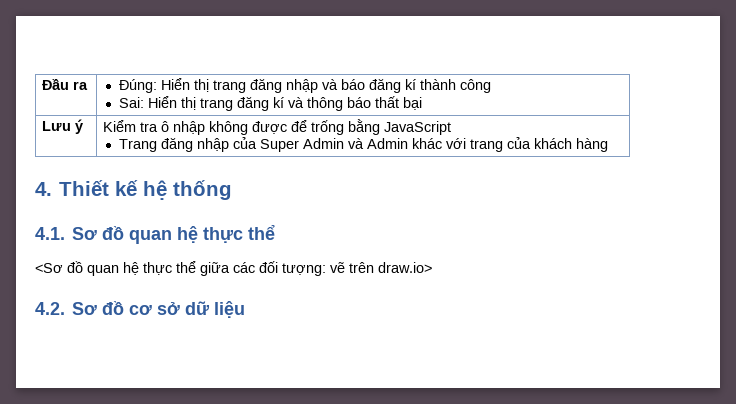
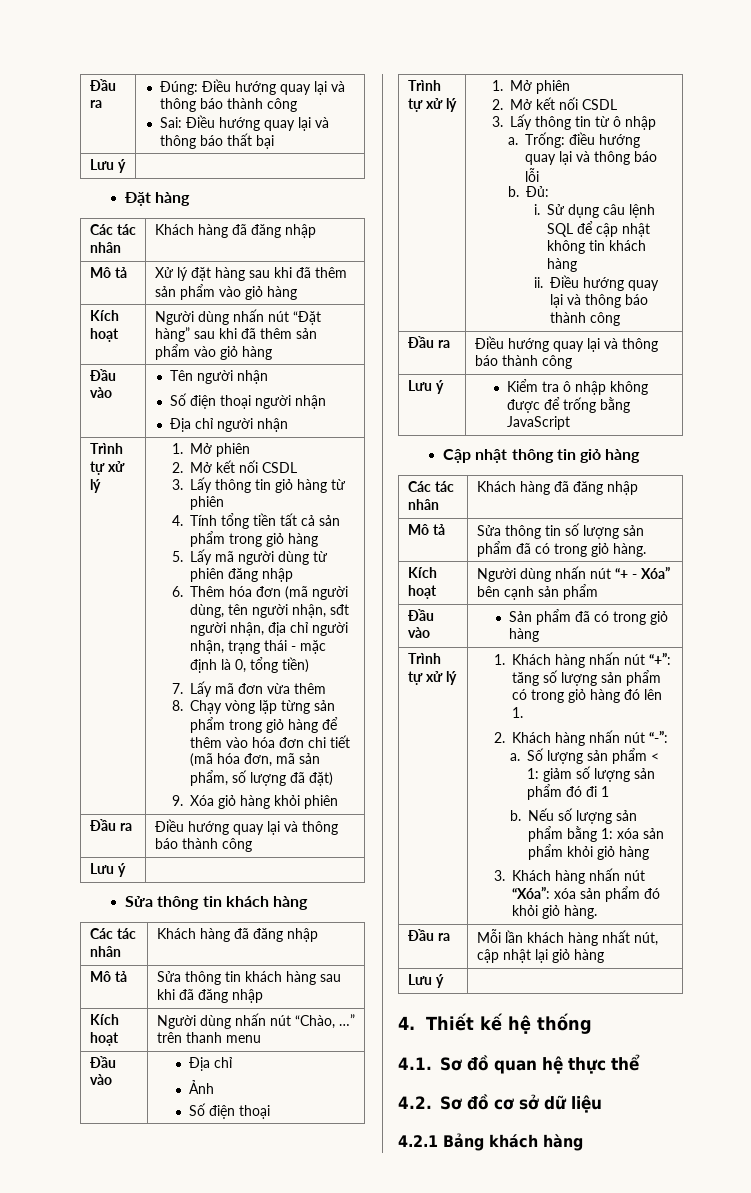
- Đầu ra | Đúng: Hiển thị trang đăng nhập và báo đăng kí thành công
- Sai: Hiển thị trang đăng kí và thông báo thất bại
+ Đầu ra | Đúng: Điều hướng quay lại và thông báo thành công
+ Sai: Điều hướng quay lại và thông báo thất bại
+ Lưu ý |
+ Đặt hàng
+ Các tác nhân | Khách hàng đã đăng nhập
+ Mô tả | Xử lý đặt hàng sau khi đã thêm sản phẩm vào giỏ hàng
+ Kích hoạt | Người dùng nhấn nút “Đặt hàng” sau khi đã thêm sản phẩm vào giỏ hàng
+ Đầu vào | Tên người nhận
+ Số điện thoại người nhận
+ Địa chỉ người nhận
+ Trình tự xử lý | 1. Mở phiên
+ 2. Mở kết nối CSDL
+ 3. Lấy thông tin giỏ hàng từ phiên
+ 4. Tính tổng tiền tất cả sản phẩm trong giỏ hàng
+ 5. Lấy mã người dùng từ phiên đăng nhập
+ 6. Thêm hóa đơn (mã người dùng, tên người nhận, sđt người nhận, địa chỉ người nhận, trạng thái - mặc định là 0, tổng tiền)
+ 7. Lấy mã đơn vừa thêm
+ 8. Chạy vòng lặp từng sản phẩm trong giỏ hàng để thêm vào hóa đơn chi tiết (mã hóa đơn, mã sản phẩm, số lượng đã đặt)
+ 9. Xóa giỏ hàng khỏi phiên
+ Đầu ra | Điều hướng quay lại và thông báo thành công
+ Lưu ý |
+ Sửa thông tin khách hàng
+ Các tác nhân | Khách hàng đã đăng nhập
+ Mô tả | Sửa thông tin khách hàng sau khi đã đăng nhập
+ Kích hoạt | Người dùng nhấn nút “Chào, …” trên thanh menu
+ Đầu vào | Địa chỉ
+ Ảnh
+ Số điện thoại
+ Trình tự xử lý | 1. Mở phiên
+ 2. Mở kết nối CSDL
+ 3. Lấy thông tin từ ô nhập
+ a. Trống: điều hướng quay lại và thông báo lỗi
+ b. Đủ:
+ i. Sử dụng câu lệnh SQL để cập nhật không tin khách hàng
+ ii. Điều hướng quay lại và thông báo thành công
+ Đầu ra | Điều hướng quay lại và thông báo thành công
  Lưu ý | Kiểm tra ô nhập không được để trống bằng JavaScript
- Trang đăng nhập của Super Admin và Admin khác với trang của khách hàng
+ Cập nhật thông tin giỏ hàng
+ Các tác nhân | Khách hàng đã đăng nhập
+ Mô tả | Sửa thông tin số lượng sản phẩm đã có trong giỏ hàng.
+ Kích hoạt | Người dùng nhấn nút “+ - Xóa” bên cạnh sản phẩm
+ Đầu vào | Sản phẩm đã có trong giỏ hàng
+ Trình tự xử lý | 1. Khách hàng nhấn nút “+”: tăng số lượng sản phẩm có trong giỏ hàng đó lên 1.
+ 2. Khách hàng nhấn nút “-”:
+ a. Số lượng sản phẩm < 1: giảm số lượng sản phẩm đó đi 1
+ b. Nếu số lượng sản phẩm bằng 1: xóa sản phẩm khỏi giỏ hàng
+ 3. Khách hàng nhấn nút “Xóa”: xóa sản phẩm đó khỏi giỏ hàng.
+ Đầu ra | Mỗi lần khách hàng nhất nút, cập nhật lại giỏ hàng
+ Lưu ý |
- <Sơ đồ quan hệ thực thể giữa các đối tượng: vẽ trên draw.io>
+ 4.2.1 Bảng khách hàng

